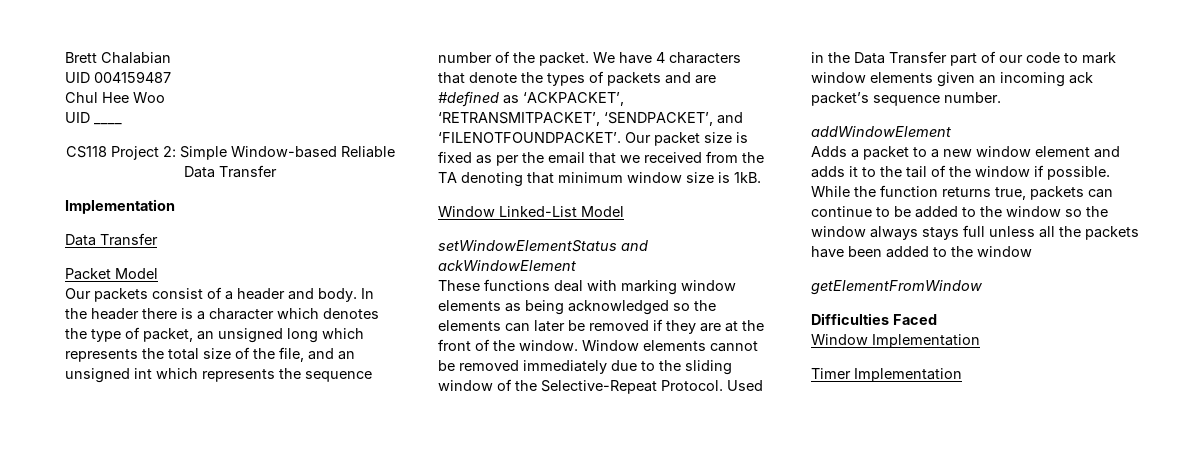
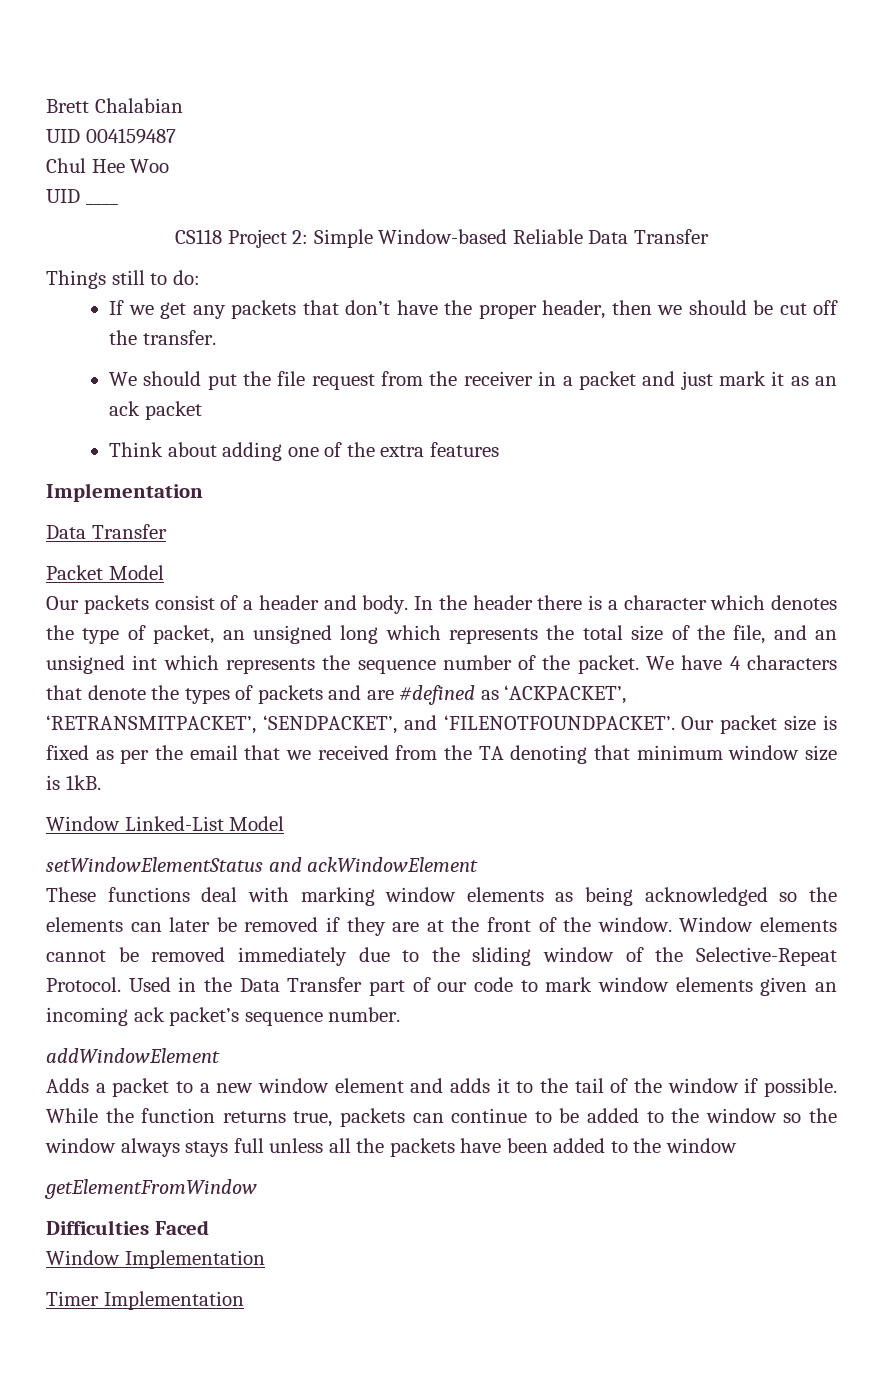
+ Things still to do:
+ If we get any packets that don’t have the proper header, then we should be cut off the transfer.
+ We should put the file request from the receiver in a packet and just mark it as an ack packet
+ Think about adding one of the extra features

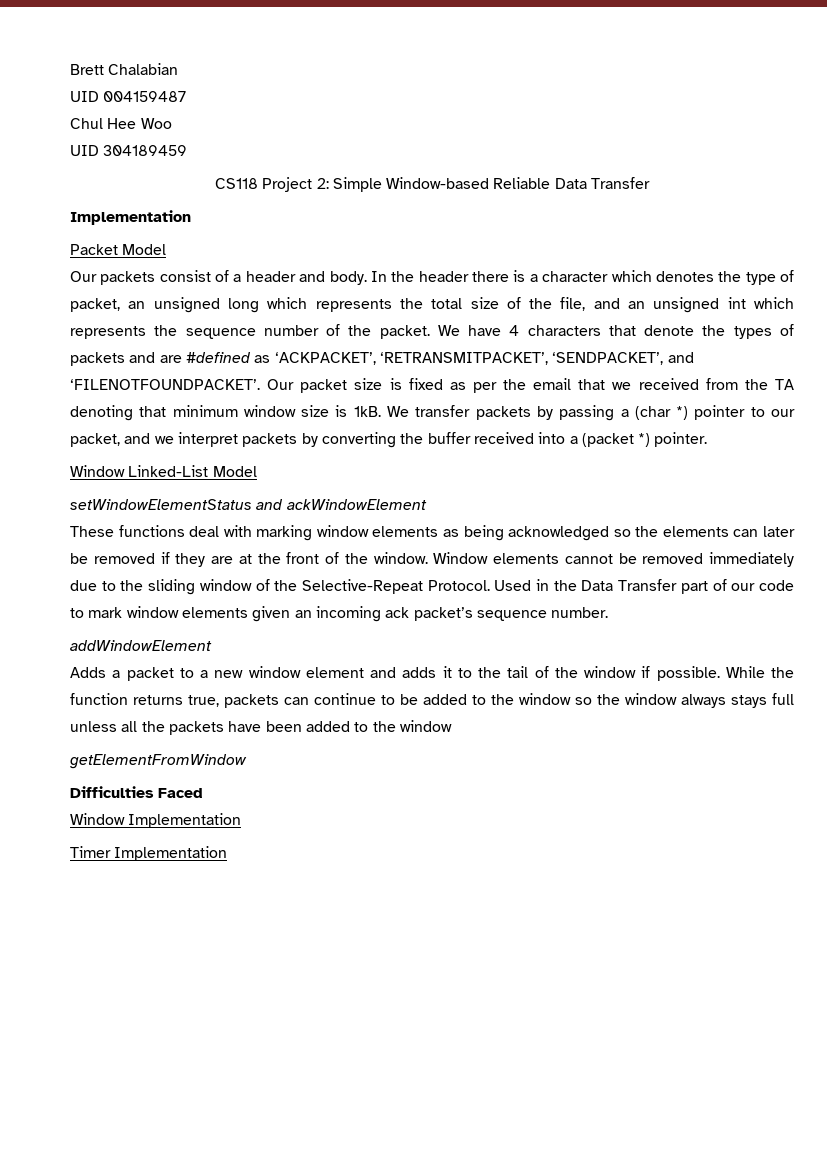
- UID ____
+ UID 304189459
  CS118 Project 2: Simple Window-based Reliable Data Transfer
- Things still to do:
- If we get any packets that don’t have the proper header, then we should be cut off the transfer.
- We should put the file request from the receiver in a packet and just mark it as an ack packet
- Think about adding one of the extra features
  Implementation
- Data Transfer
+ We transfer packets by passing a (char *) pointer to our packet, and we interpret packets by converting the buffer received into a (packet *) pointer.

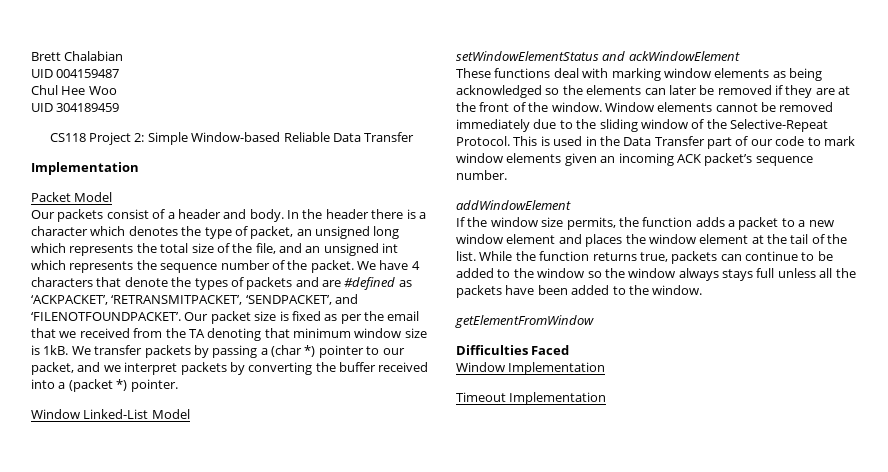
- Used in the Data Transfer part of our code to mark window elements given an incoming ack packet’s sequence number.
+ This is used in the Data Transfer part of our code to mark window elements given an incoming ACK packet’s sequence number.
- Adds a packet to a new window element and adds it to the tail of the window if possible.
+ If the window size permits, the function adds a packet to a new window element and places the window element at the tail of the list.
- While the function returns true, packets can continue to be added to the window so the window always stays full unless all the packets have been added to the window
+ While the function returns true, packets can continue to be added to the window so the window always stays full unless all the packets have been added to the window.
- Timer Implementation
+ Timeout Implementation

